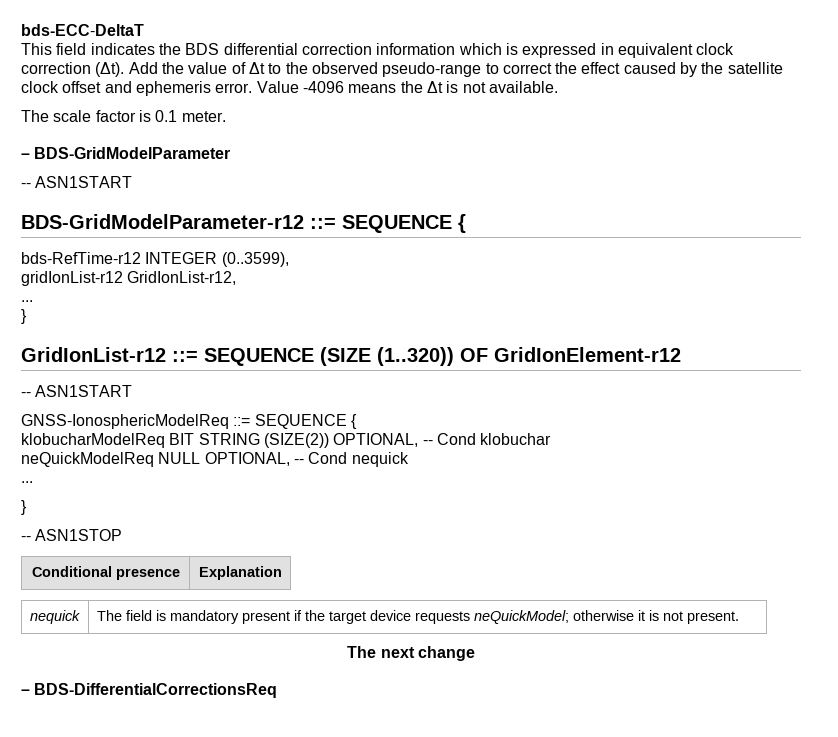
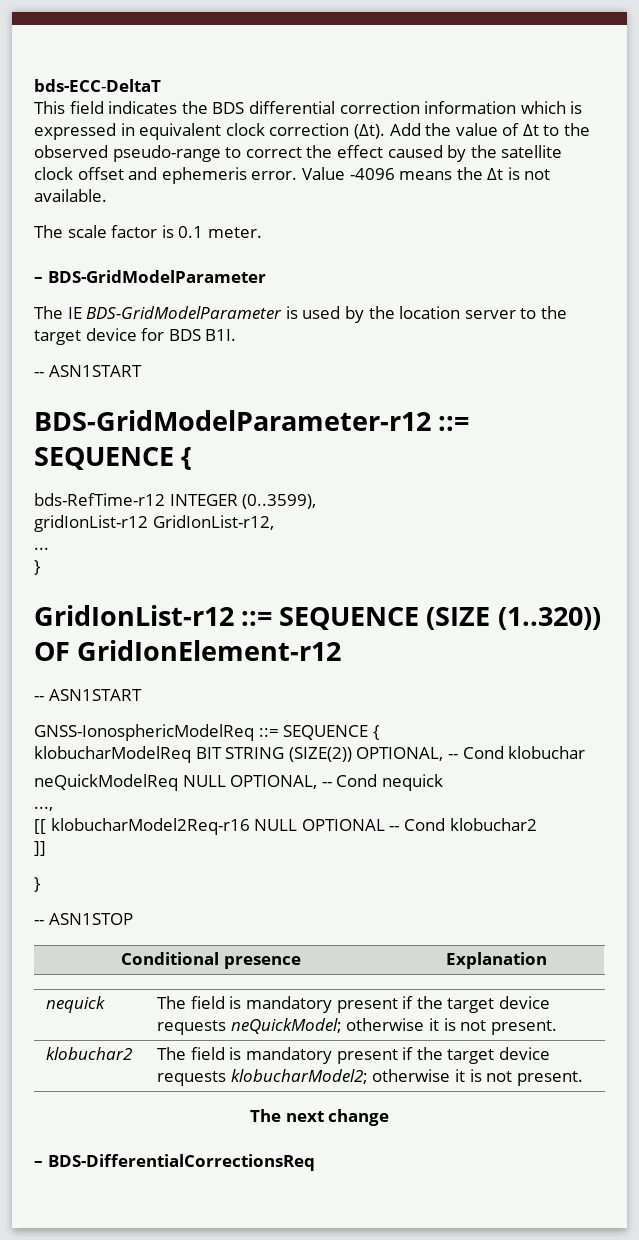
+ The IE BDS-GridModelParameter is used by the location server to the target device for BDS B1I.
  neQuickModelReq NULL OPTIONAL, -- Cond nequick
- ...
+ ...,
+ [[ klobucharModel2Req-r16 NULL OPTIONAL -- Cond klobuchar2
+ ]]
+ klobuchar2 | The field is mandatory present if the target device requests klobucharModel2; otherwise it is not present.

